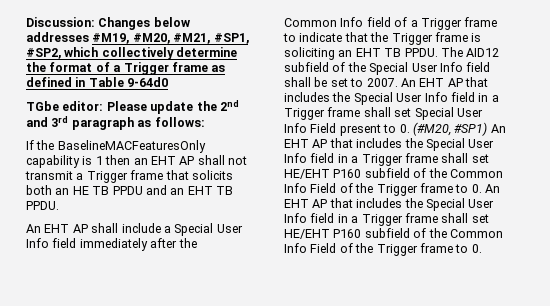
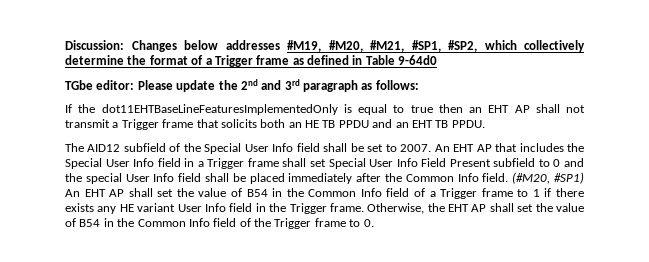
- If the BaselineMACFeaturesOnly capability is 1 then an EHT AP shall not transmit a Trigger frame that solicits both an HE TB PPDU and an EHT TB PPDU.
+ If the dot11EHTBaseLineFeaturesImplementedOnly is equal to true then an EHT AP shall not transmit a Trigger frame that solicits both an HE TB PPDU and an EHT TB PPDU.
- An EHT AP shall include a Special User Info field immediately after the Common Info field of a Trigger frame to indicate that the Trigger frame is soliciting an EHT TB PPDU.
- An EHT AP that includes the Special User Info field in a Trigger frame shall set Special User Info Field present to 0. (#M20, #SP1) An EHT AP that includes the Special User Info field in a Trigger frame shall set HE/EHT P160 subfield of the Common Info Field of the Trigger frame to 0. An EHT AP that includes the Special User Info field in a Trigger frame shall set HE/EHT P160 subfield of the Common Info Field of the Trigger frame to 0.
+ An EHT AP that includes the Special User Info field in a Trigger frame shall set Special User Info Field Present subfield to 0 and the special User Info field shall be placed immediately after the Common Info field. (#M20, #SP1) An EHT AP shall set the value of B54 in the Common Info field of a Trigger frame to 1 if there exists any HE variant User Info field in the Trigger frame. Otherwise, the EHT AP shall set the value of B54 in the Common Info field of the Trigger frame to 0.

